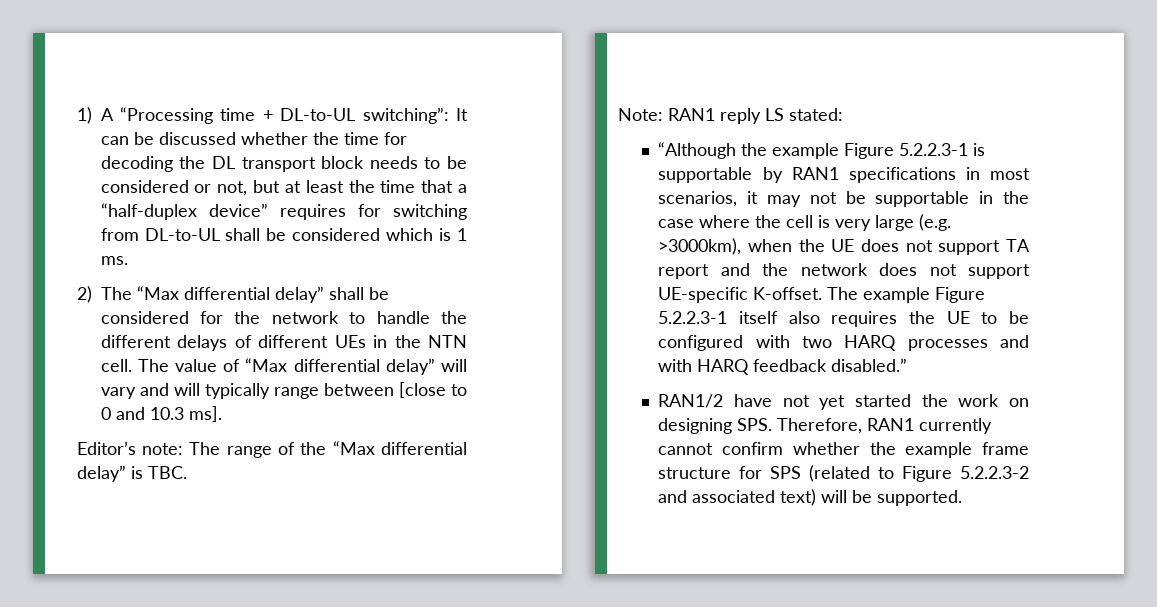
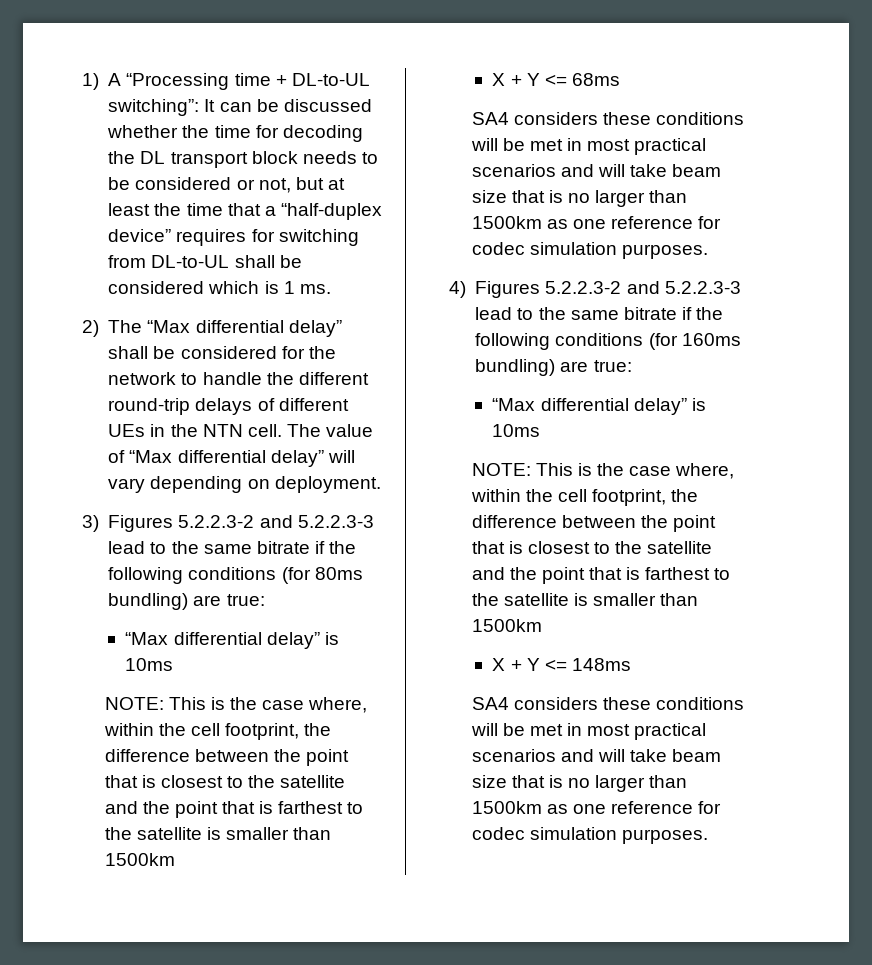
- 2) The “Max differential delay” shall be considered for the network to handle the different delays of different UEs in the NTN cell.
+ 2) The “Max differential delay” shall be considered for the network to handle the different round-trip delays of different UEs in the NTN cell.
- The value of “Max differential delay” will vary and will typically range between [close to 0 and 10.3 ms].
- Editor’s note: The range of the “Max differential delay” is TBC.
- Note: RAN1 reply LS stated:
- “Although the example Figure 5.2.2.3-1 is supportable by RAN1 specifications in most scenarios, it may not be supportable in the case where the cell is very large (e.g. >3000km), when the UE does not support TA report and the network does not support UE-specific K-offset. The example Figure 5.2.2.3-1 itself also requires the UE to be configured with two HARQ processes and with HARQ feedback disabled.”
- RAN1/2 have not yet started the work on designing SPS. Therefore, RAN1 currently cannot confirm whether the example frame structure for SPS (related to Figure 5.2.2.3-2 and associated text) will be supported.
+ The value of “Max differential delay” will vary depending on deployment.
+ 3) Figures 5.2.2.3-2 and 5.2.2.3-3 lead to the same bitrate if the following conditions (for 80ms bundling) are true:
+ “Max differential delay” is 10ms
+ NOTE: This is the case where, within the cell footprint, the difference between the point that is closest to the satellite and the point that is farthest to the satellite is smaller than 1500km
+ X + Y <= 68ms
+ SA4 considers these conditions will be met in most practical scenarios and will take beam size that is no larger than 1500km as one reference for codec simulation purposes.
+ 4) Figures 5.2.2.3-2 and 5.2.2.3-3 lead to the same bitrate if the following conditions (for 160ms bundling) are true:
+ “Max differential delay” is 10ms
+ NOTE: This is the case where, within the cell footprint, the difference between the point that is closest to the satellite and the point that is farthest to the satellite is smaller than 1500km
+ X + Y <= 148ms
+ SA4 considers these conditions will be met in most practical scenarios and will take beam size that is no larger than 1500km as one reference for codec simulation purposes.

